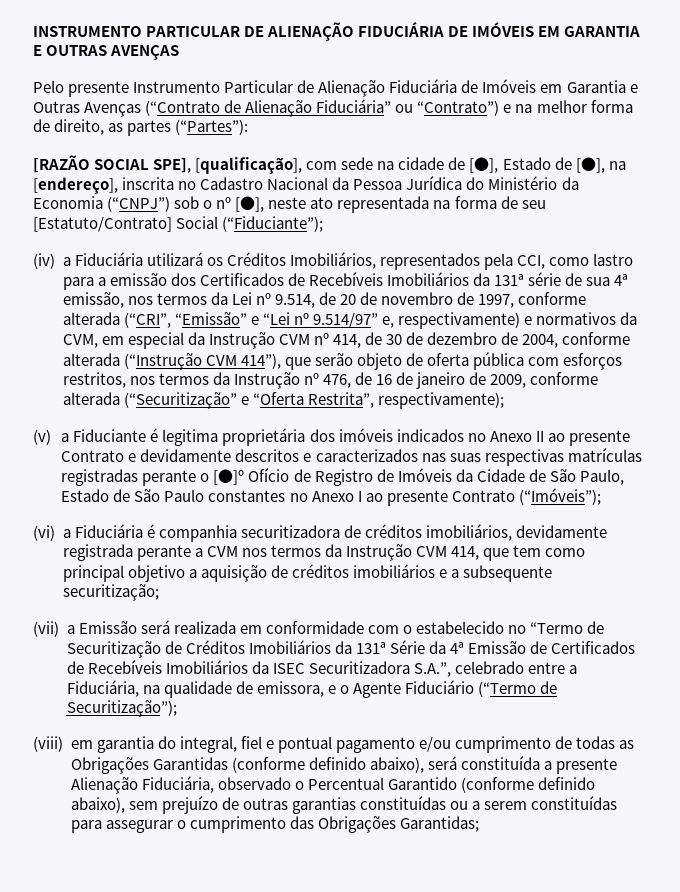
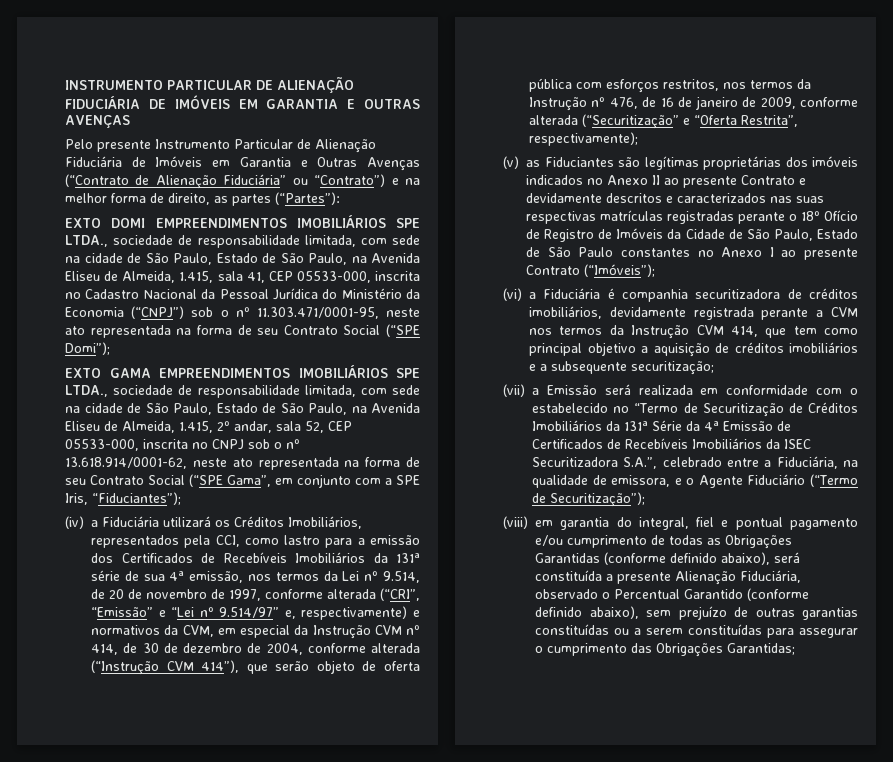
- [RAZÃO SOCIAL SPE], [qualificação], com sede na cidade de [●], Estado de [●], na [endereço], inscrita no Cadastro Nacional da Pessoa Jurídica do Ministério da Economia (“CNPJ”) sob o nº [●], neste ato representada na forma de seu [Estatuto/Contrato] Social (“Fiduciante”);
+ EXTO DOMI EMPREENDIMENTOS IMOBILIÁRIOS SPE LTDA., sociedade de responsabilidade limitada, com sede na cidade de São Paulo, Estado de São Paulo, na Avenida Eliseu de Almeida, 1.415, sala 41, CEP 05533-000, inscrita no Cadastro Nacional da Pessoal Jurídica do Ministério da Economia (“CNPJ”) sob o nº 11.303.471/0001-95, neste ato representada na forma de seu Contrato Social (“SPE Domi”);
+ EXTO GAMA EMPREENDIMENTOS IMOBILIÁRIOS SPE LTDA., sociedade de responsabilidade limitada, com sede na cidade de São Paulo, Estado de São Paulo, na Avenida Eliseu de Almeida, 1.415, 2º andar, sala 52, CEP 05533-000, inscrita no CNPJ sob o nº 13.618.914/0001-62, neste ato representada na forma de seu Contrato Social (“SPE Gama”, em conjunto com a SPE Iris, “Fiduciantes”);
- (v) a Fiduciante é legitima proprietária dos imóveis indicados no Anexo II ao presente Contrato e devidamente descritos e caracterizados nas suas respectivas matrículas registradas perante o [●]º Ofício de Registro de Imóveis da Cidade de São Paulo, Estado de São Paulo constantes no Anexo I ao presente Contrato (“Imóveis”);
+ (v) as Fiduciantes são legítimas proprietárias dos imóveis indicados no Anexo II ao presente Contrato e devidamente descritos e caracterizados nas suas respectivas matrículas registradas perante o 18º Ofício de Registro de Imóveis da Cidade de São Paulo, Estado de São Paulo constantes no Anexo I ao presente Contrato (“Imóveis”);

